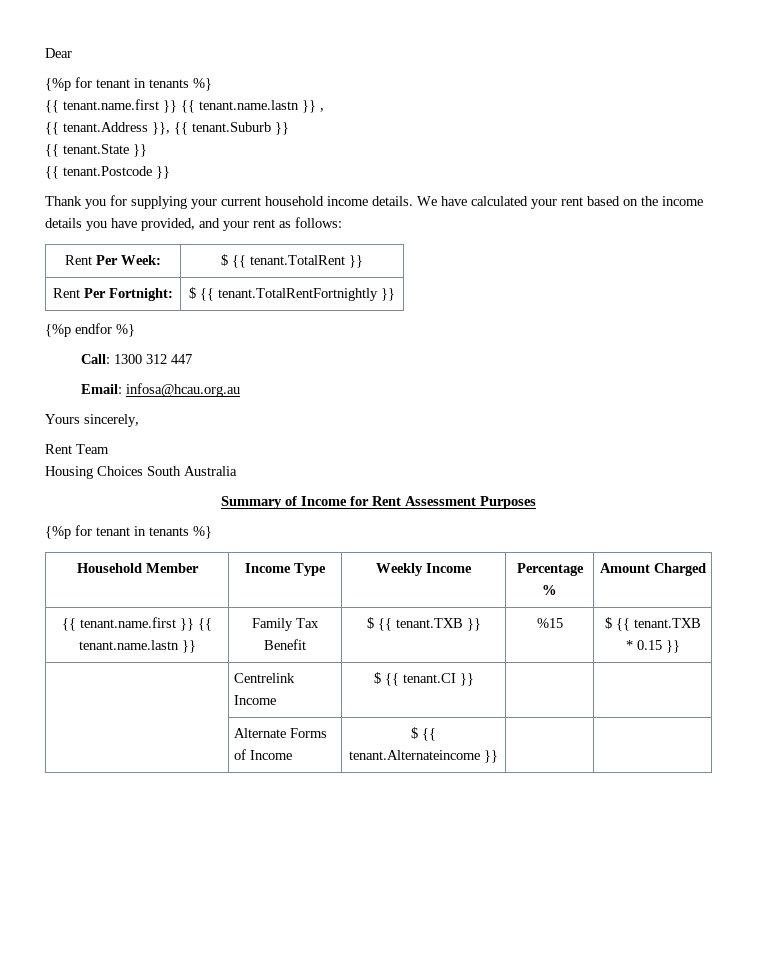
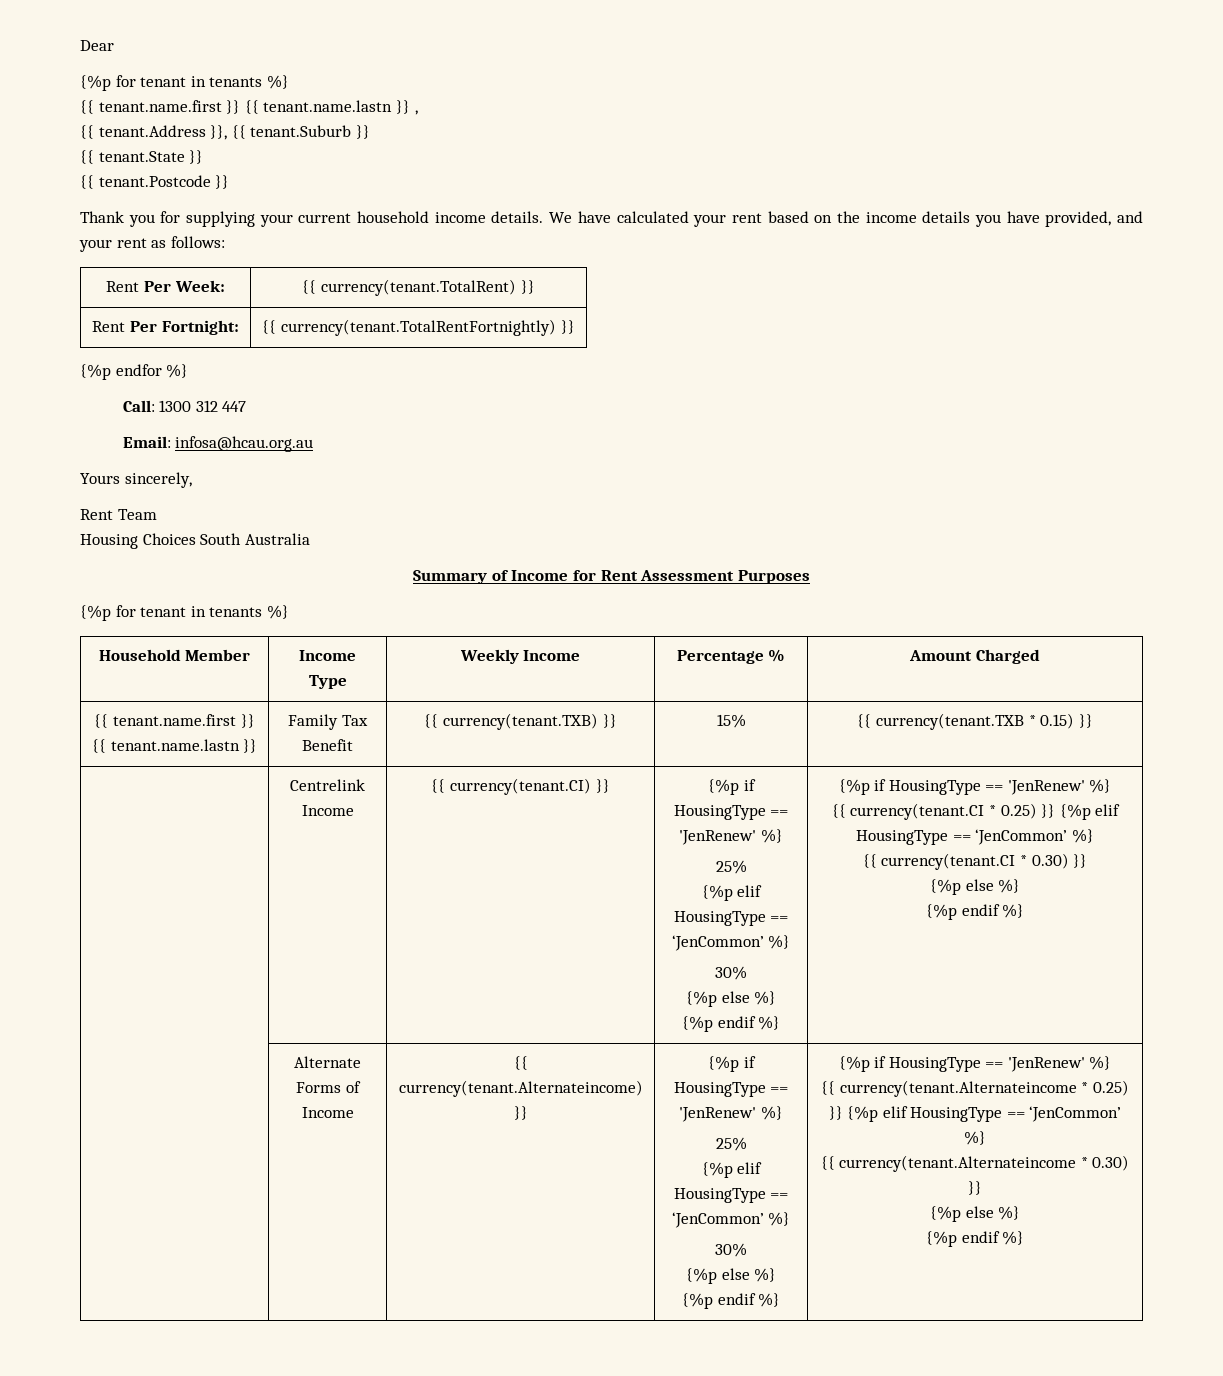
- Rent Per Week: | $ {{ tenant.TotalRent }}
+ Rent Per Week: | {{ currency(tenant.TotalRent) }}
- Rent Per Fortnight: | $ {{ tenant.TotalRentFortnightly }}
+ Rent Per Fortnight: | {{ currency(tenant.TotalRentFortnightly) }}
- {{ tenant.name.first }} {{ tenant.name.lastn }} | Family Tax Benefit | $ {{ tenant.TXB }} | %15 | $ {{ tenant.TXB * 0.15 }}
- | Centrelink Income | $ {{ tenant.CI }} | |
- | Alternate Forms of Income | $ {{ tenant.Alternateincome }} | |
+ {{ tenant.name.first }} {{ tenant.name.lastn }} | Family Tax Benefit | {{ currency(tenant.TXB) }} | 15% | {{ currency(tenant.TXB * 0.15) }}
+ | Centrelink Income | {{ currency(tenant.CI) }} | {%p if HousingType == 'JenRenew' %}
+ 25%
+ {%p elif HousingType == ‘JenCommon’ %}
+ 30%
+ {%p else %}
+ {%p endif %} | {%p if HousingType == 'JenRenew' %}
+ {{ currency(tenant.CI * 0.25) }} {%p elif HousingType == ‘JenCommon’ %}
+ {{ currency(tenant.CI * 0.30) }}
+ {%p else %}
+ {%p endif %}
+ | Alternate Forms of Income | {{ currency(tenant.Alternateincome) }} | {%p if HousingType == 'JenRenew' %}
+ 25%
+ {%p elif HousingType == ‘JenCommon’ %}
+ 30%
+ {%p else %}
+ {%p endif %} | {%p if HousingType == 'JenRenew' %}
+ {{ currency(tenant.Alternateincome * 0.25) }} {%p elif HousingType == ‘JenCommon’ %}
+ {{ currency(tenant.Alternateincome * 0.30) }}
+ {%p else %}
+ {%p endif %}

